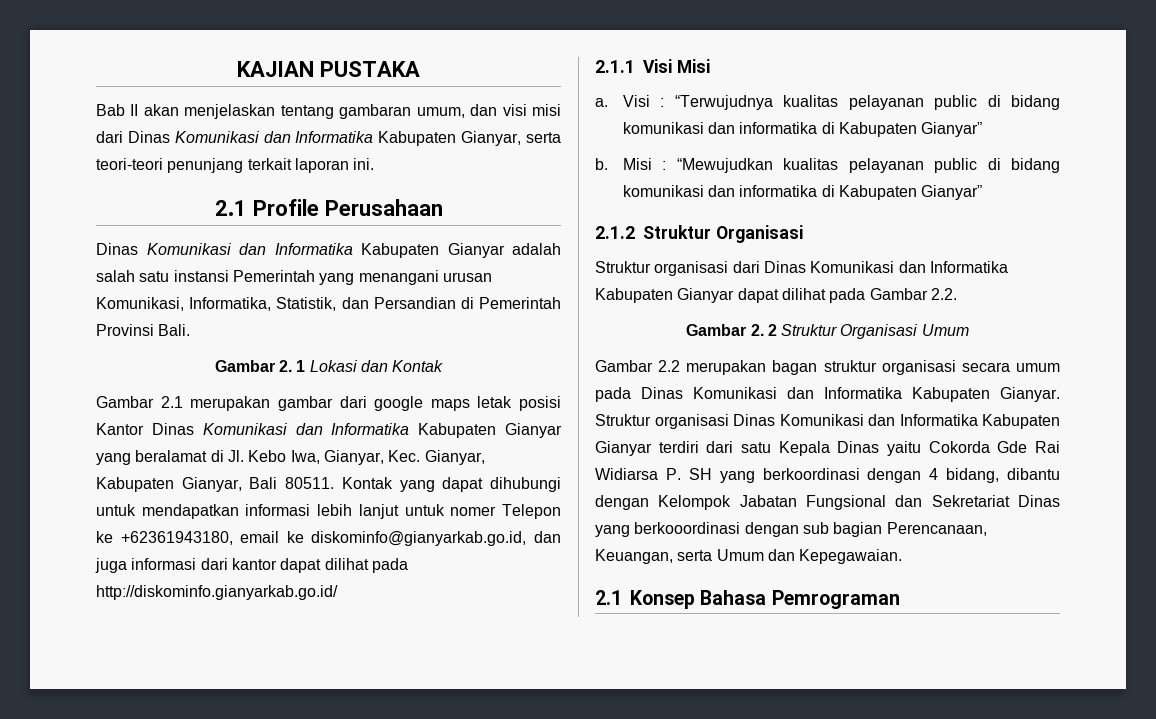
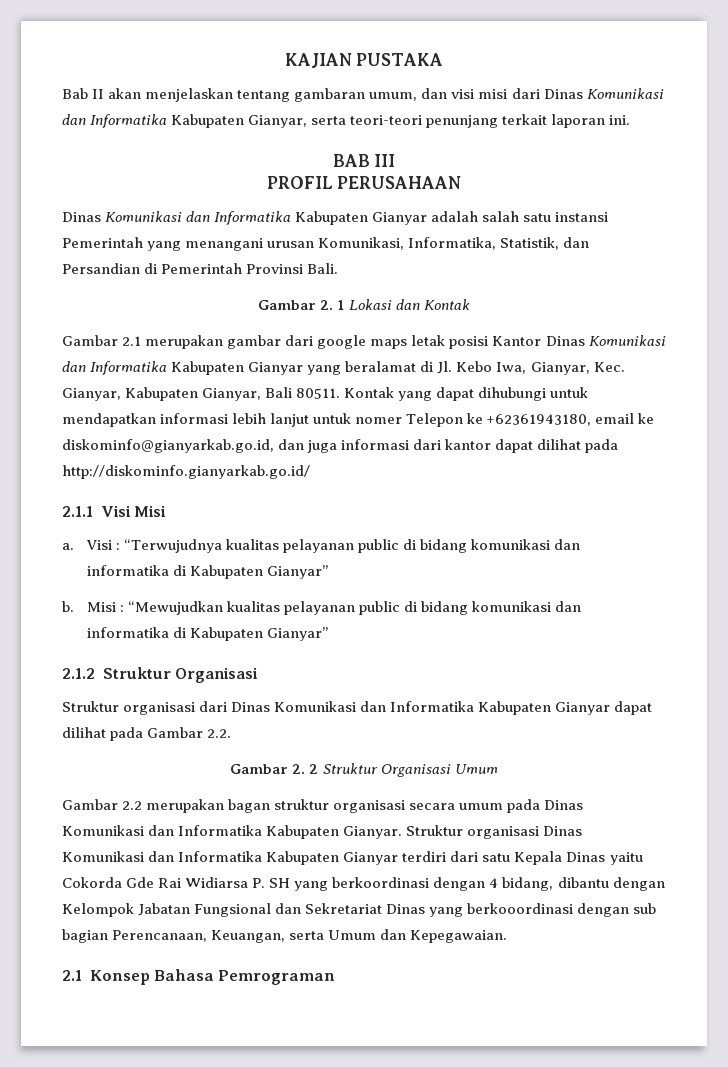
- 2.1 Profile Perusahaan
+ BAB III
+ PROFIL PERUSAHAAN

